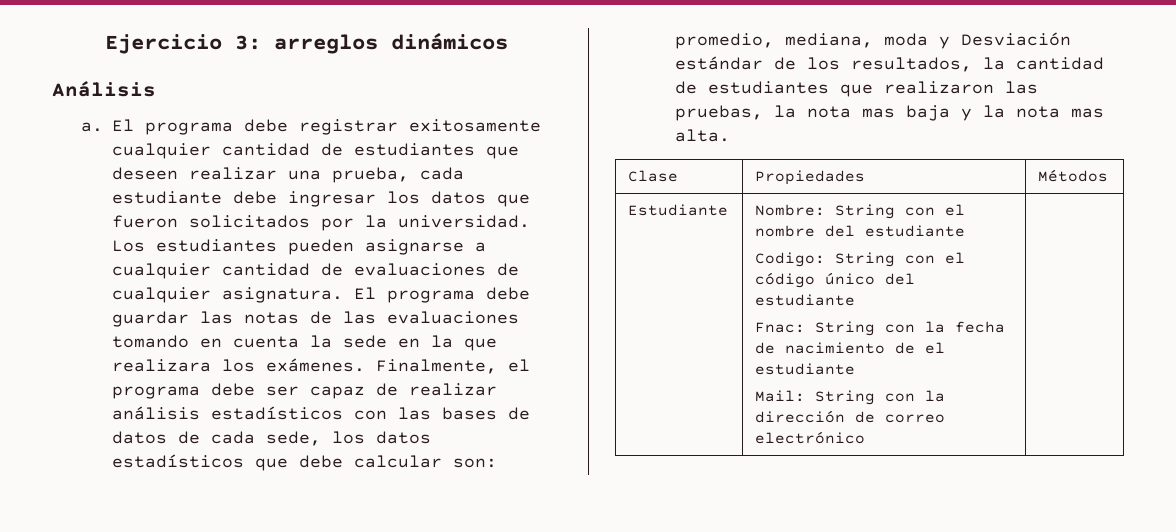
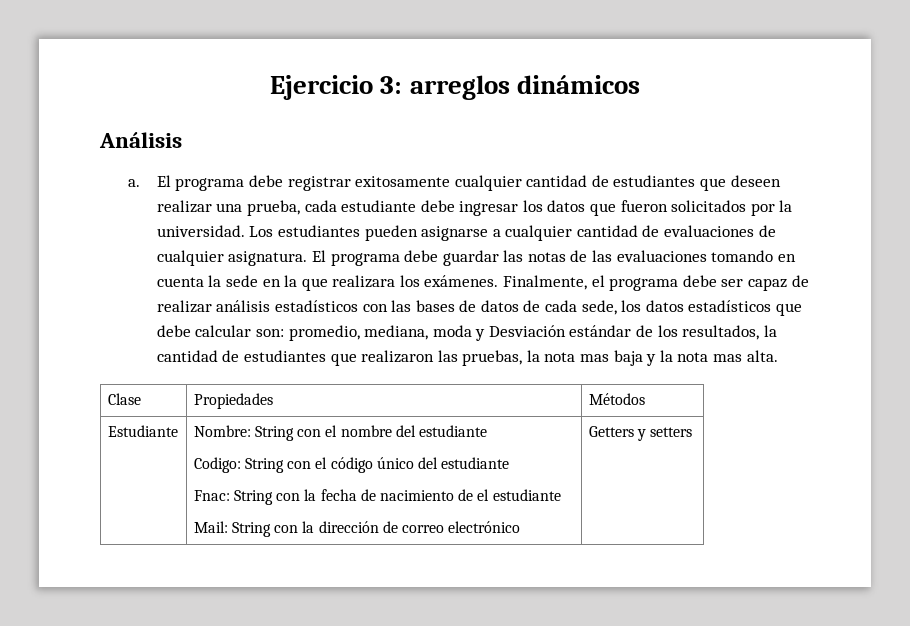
  Estudiante | Nombre: String con el nombre del estudiante
  Codigo: String con el código único del estudiante
  Fnac: String con la fecha de nacimiento de el estudiante
- Mail: String con la dirección de correo electrónico |
+ Mail: String con la dirección de correo electrónico | Getters y setters

